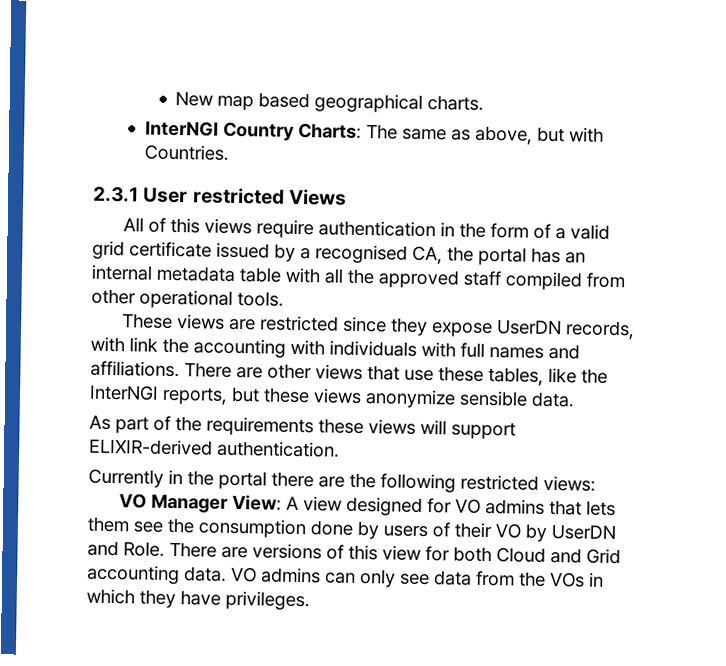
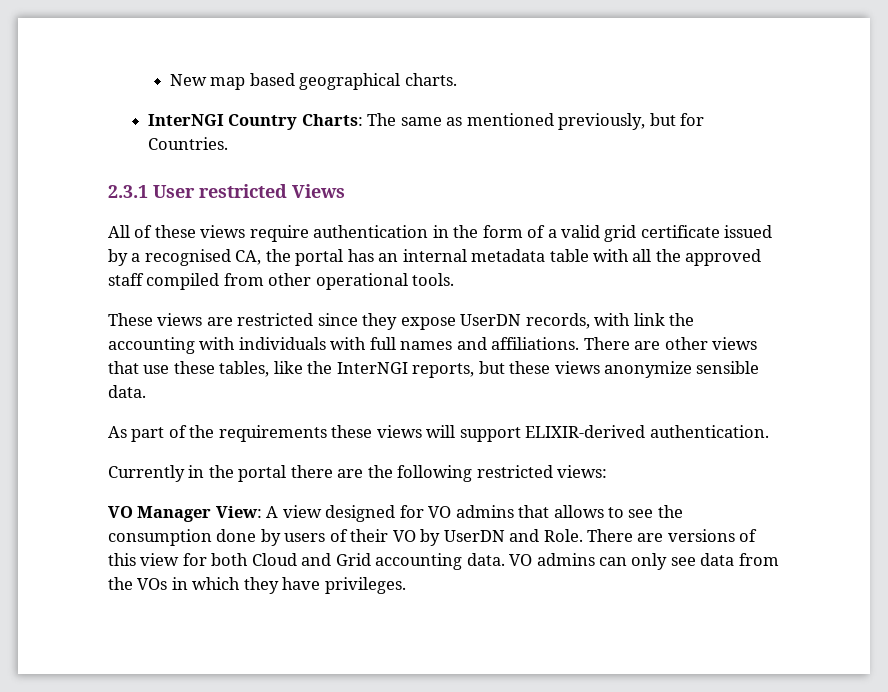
- InterNGI Country Charts: The same as above, but with Countries.
+ InterNGI Country Charts: The same as mentioned previously, but for Countries.
- All of this views require authentication in the form of a valid grid certificate issued by a recognised CA, the portal has an internal metadata table with all the approved staff compiled from other operational tools.
+ All of these views require authentication in the form of a valid grid certificate issued by a recognised CA, the portal has an internal metadata table with all the approved staff compiled from other operational tools.
- VO Manager View: A view designed for VO admins that lets them see the consumption done by users of their VO by UserDN and Role.
+ VO Manager View: A view designed for VO admins that allows to see the consumption done by users of their VO by UserDN and Role.

